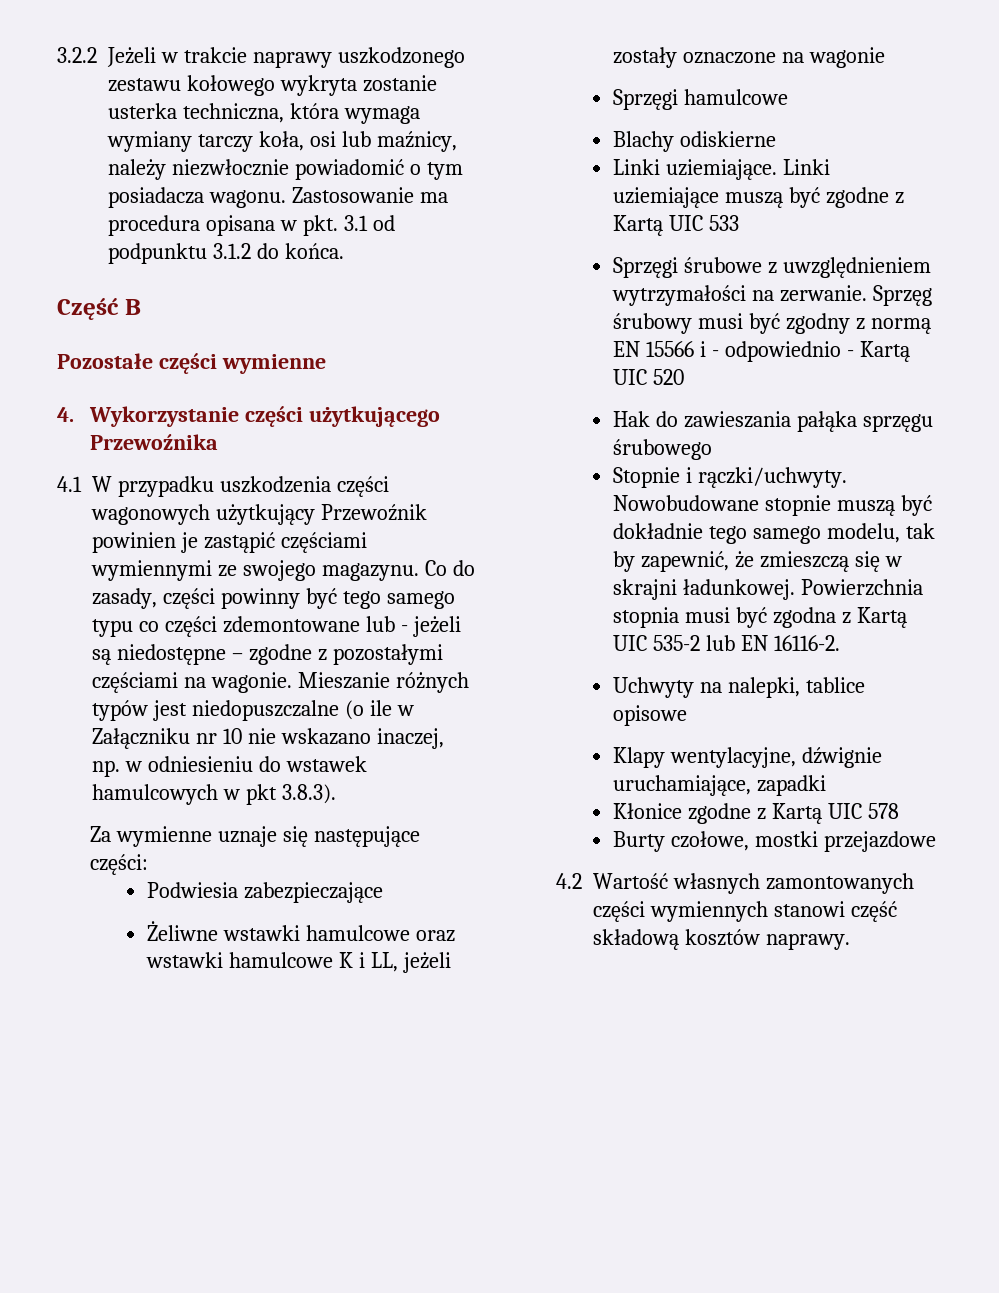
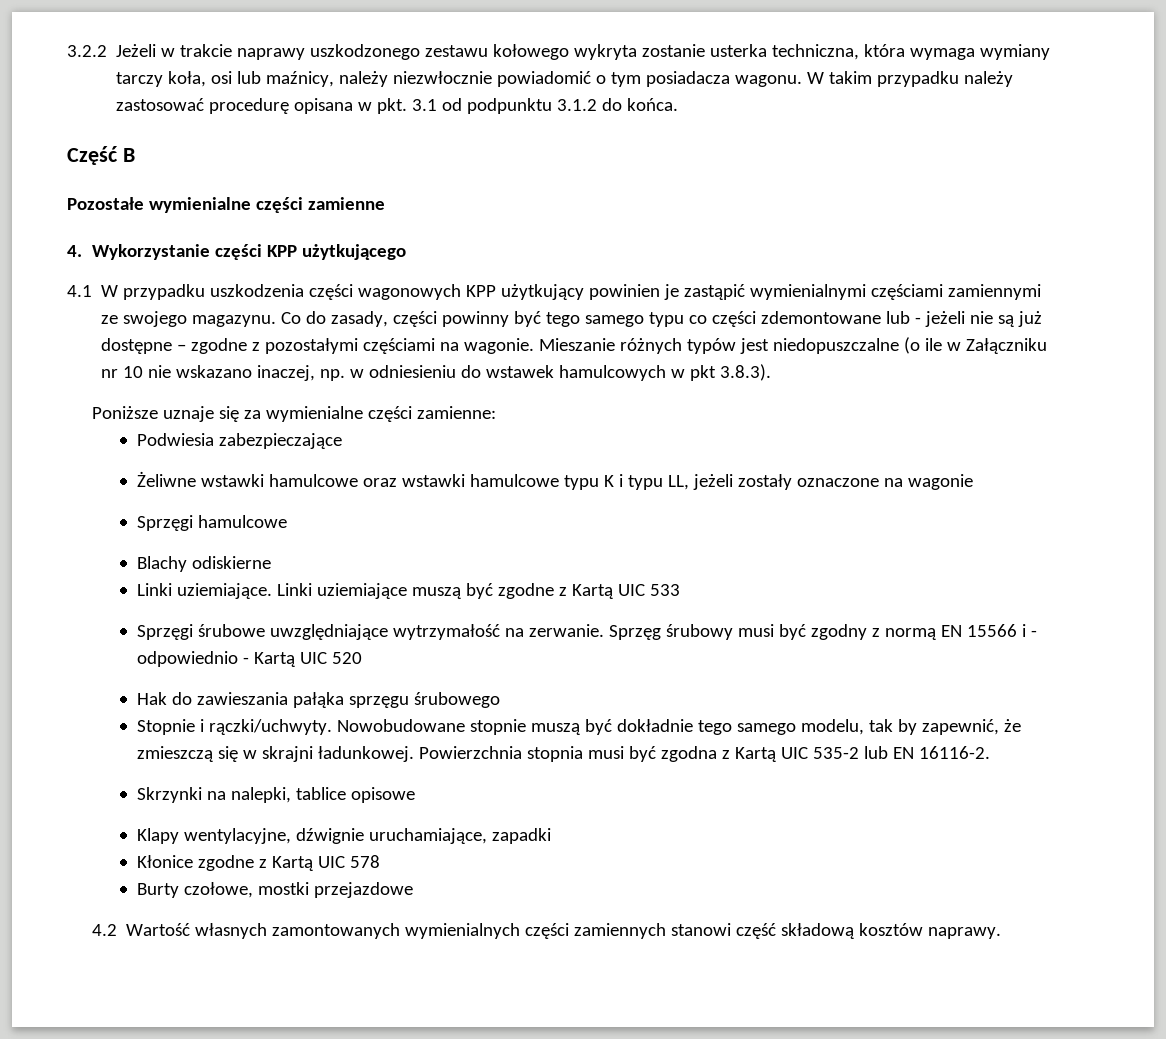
- Zastosowanie ma procedura opisana w pkt. 3.1 od podpunktu 3.1.2 do końca.
+ W takim przypadku należy zastosować procedurę opisana w pkt. 3.1 od podpunktu 3.1.2 do końca.
- Pozostałe części wymienne
+ Pozostałe wymienialne części zamienne
- 4. Wykorzystanie części użytkującego Przewoźnika
+ 4. Wykorzystanie części KPP użytkującego
- 4.1 W przypadku uszkodzenia części wagonowych użytkujący Przewoźnik powinien je zastąpić częściami wymiennymi ze swojego magazynu.
+ 4.1 W przypadku uszkodzenia części wagonowych KPP użytkujący powinien je zastąpić wymienialnymi częściami zamiennymi ze swojego magazynu.
- Co do zasady, części powinny być tego samego typu co części zdemontowane lub - jeżeli są niedostępne – zgodne z pozostałymi częściami na wagonie.
+ Co do zasady, części powinny być tego samego typu co części zdemontowane lub - jeżeli nie są już dostępne – zgodne z pozostałymi częściami na wagonie.
- Za wymienne uznaje się następujące części:
+ Poniższe uznaje się za wymienialne części zamienne:
- Żeliwne wstawki hamulcowe oraz wstawki hamulcowe K i LL, jeżeli zostały oznaczone na wagonie
+ Żeliwne wstawki hamulcowe oraz wstawki hamulcowe typu K i typu LL, jeżeli zostały oznaczone na wagonie
- Sprzęgi śrubowe z uwzględnieniem wytrzymałości na zerwanie.
+ Sprzęgi śrubowe uwzględniające wytrzymałość na zerwanie.
- Uchwyty na nalepki, tablice opisowe
+ Skrzynki na nalepki, tablice opisowe
- 4.2 Wartość własnych zamontowanych części wymiennych stanowi część składową kosztów naprawy.
+ 4.2 Wartość własnych zamontowanych wymienialnych części zamiennych stanowi część składową kosztów naprawy.

